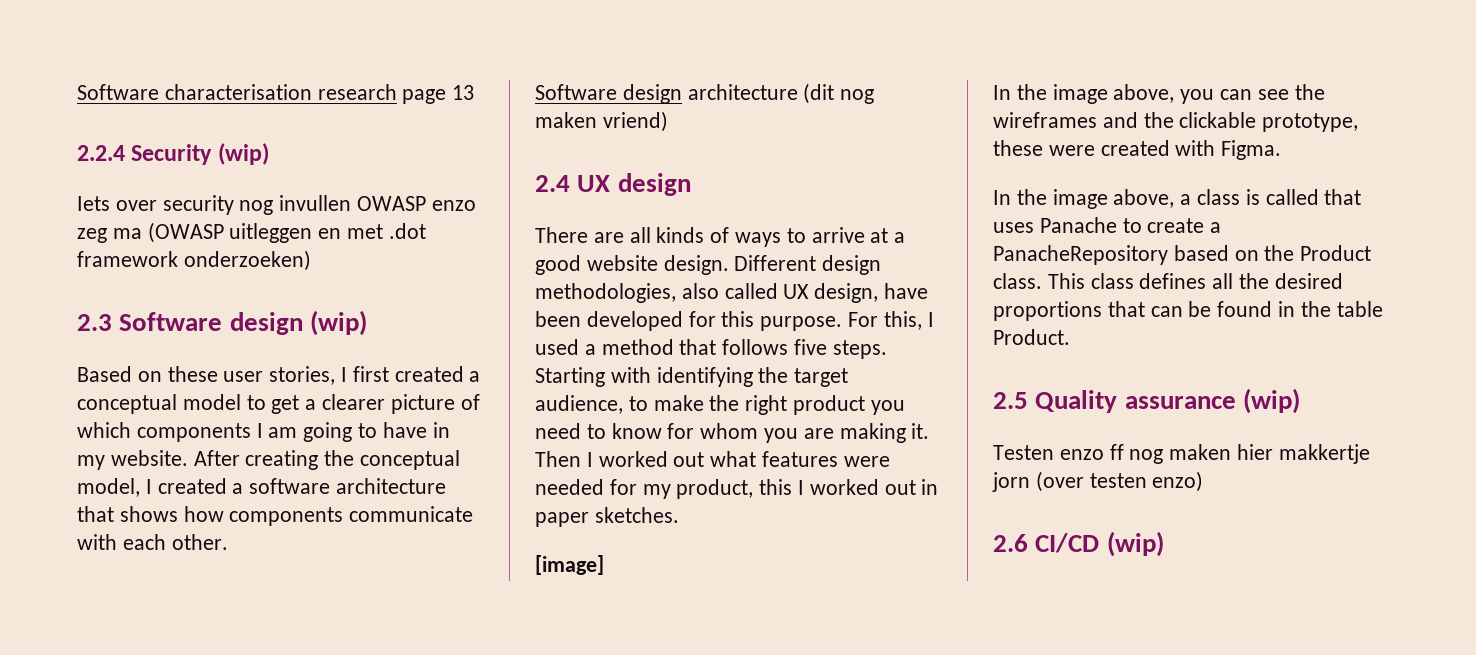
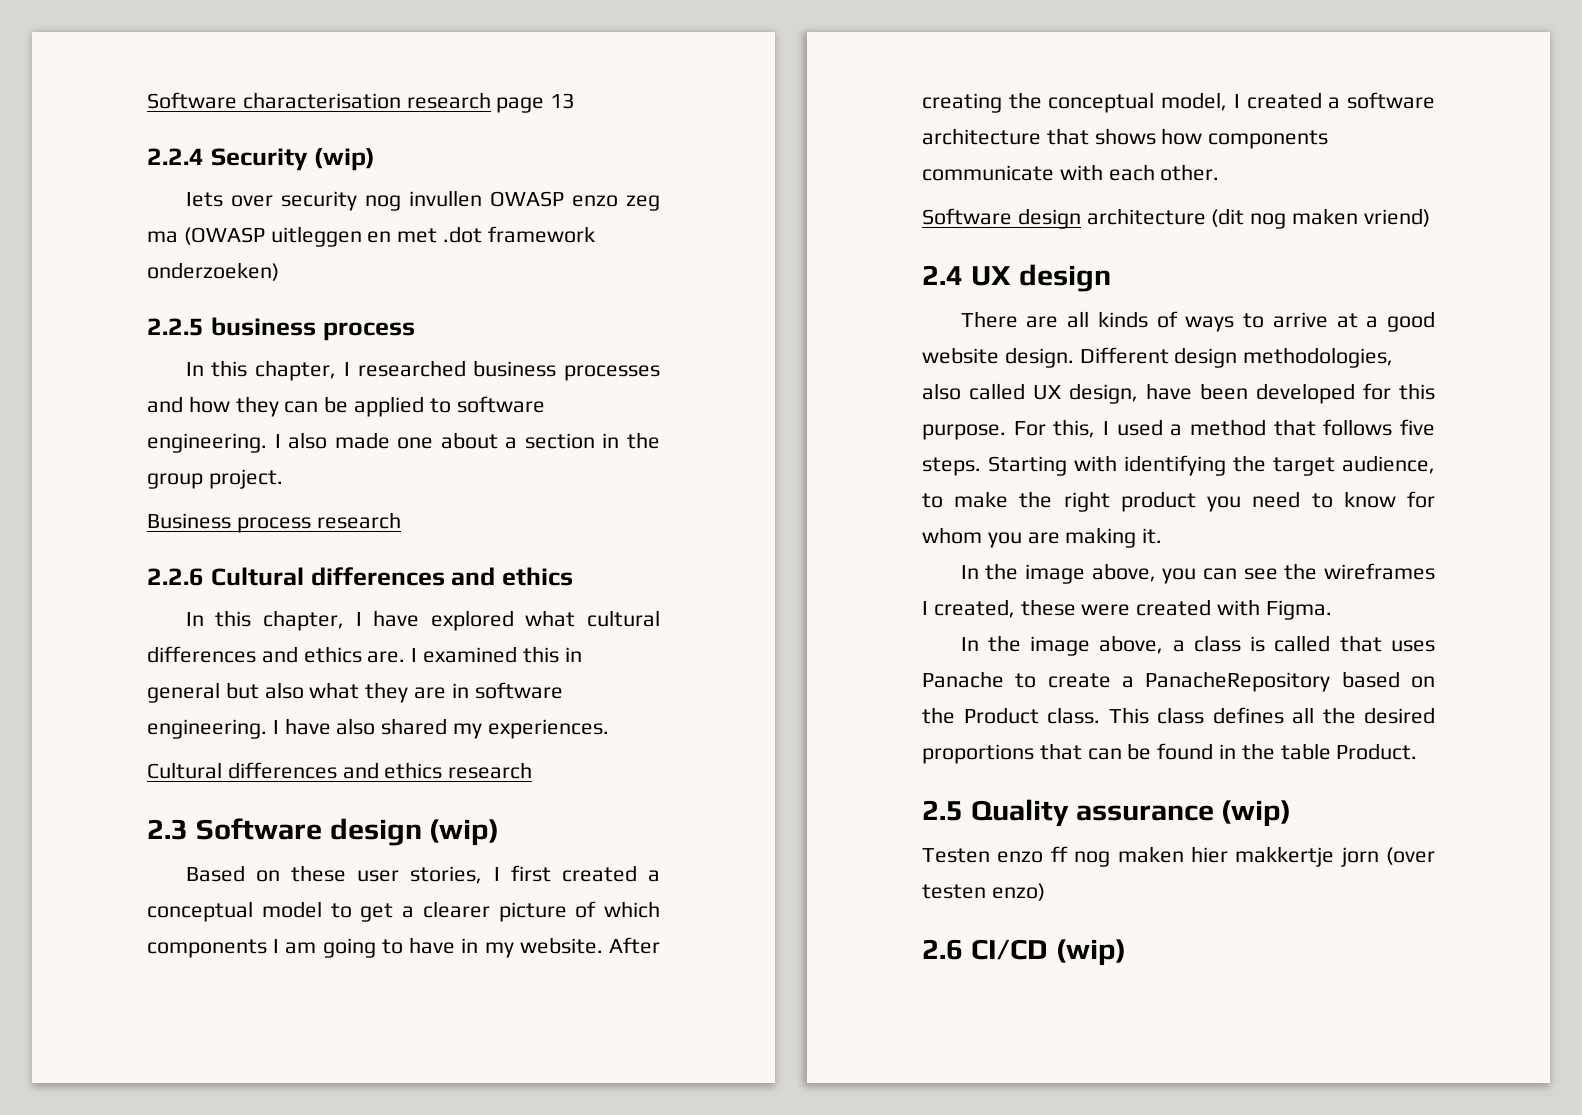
+ 2.2.5 business process
+ In this chapter, I researched business processes and how they can be applied to software engineering. I also made one about a section in the group project.
+ Business process research
+ 2.2.6 Cultural differences and ethics
+ In this chapter, I have explored what cultural differences and ethics are. I examined this in general but also what they are in software engineering. I have also shared my experiences.
+ Cultural differences and ethics research
- Then I worked out what features were needed for my product, this I worked out in paper sketches.
- [image]
- In the image above, you can see the wireframes and the clickable prototype, these were created with Figma.
+ In the image above, you can see the wireframes I created, these were created with Figma.

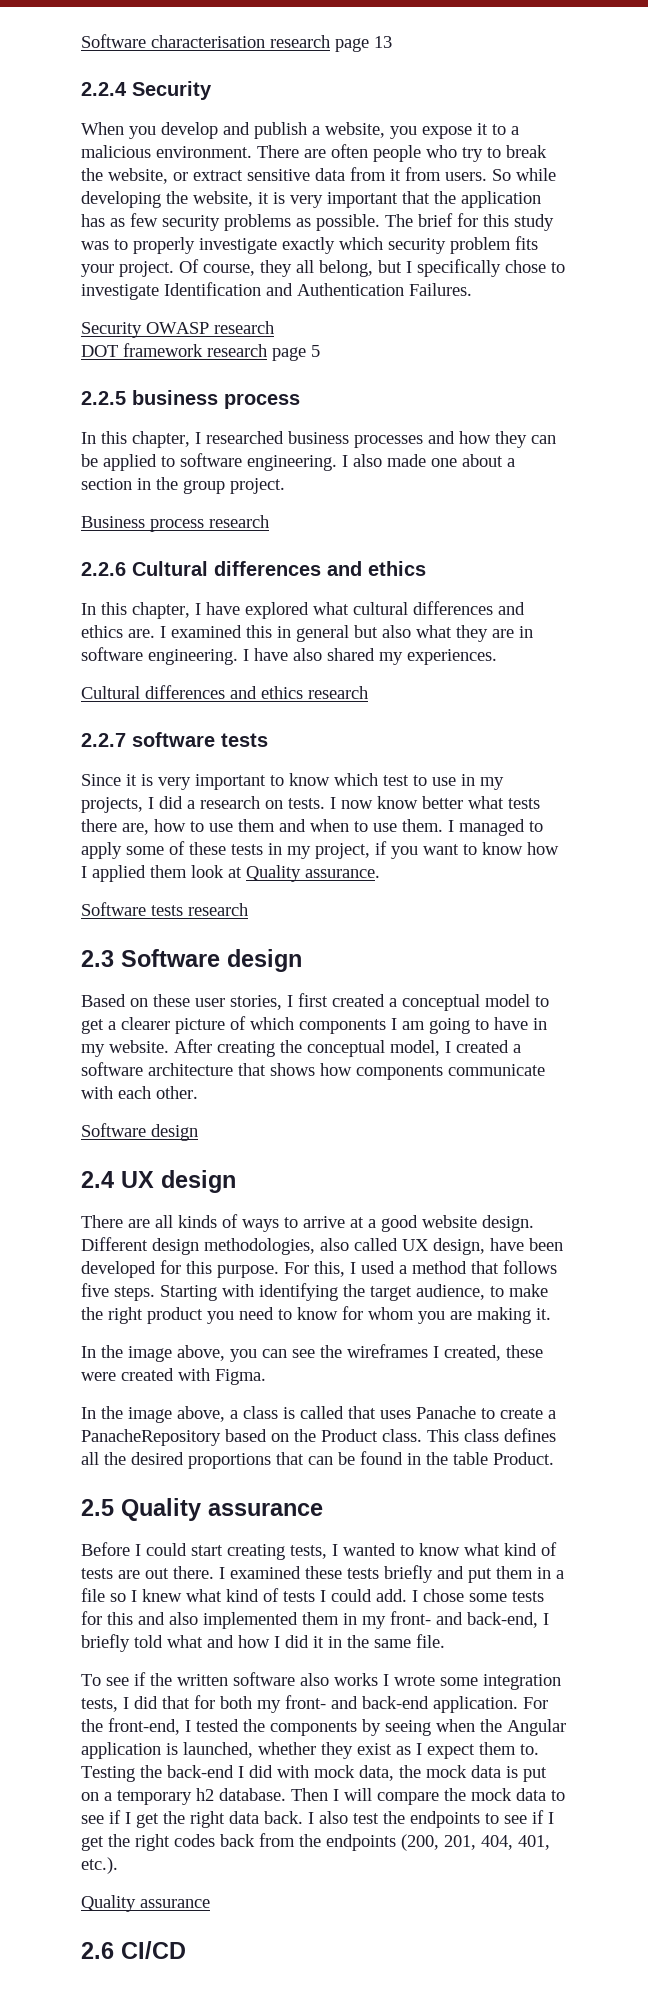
- 2.2.4 Security (wip)
- Iets over security nog invullen OWASP enzo zeg ma (OWASP uitleggen en met .dot framework onderzoeken)
+ 2.2.4 Security
+ When you develop and publish a website, you expose it to a malicious environment. There are often people who try to break the website, or extract sensitive data from it from users. So while developing the website, it is very important that the application has as few security problems as possible. The brief for this study was to properly investigate exactly which security problem fits your project. Of course, they all belong, but I specifically chose to investigate Identification and Authentication Failures.
+ Security OWASP research
+ DOT framework research page 5
+ 2.2.7 software tests
+ Since it is very important to know which test to use in my projects, I did a research on tests. I now know better what tests there are, how to use them and when to use them. I managed to apply some of these tests in my project, if you want to know how I applied them look at Quality assurance.
+ Software tests research
- 2.3 Software design (wip)
+ 2.3 Software design
  After creating the conceptual model, I created a software architecture that shows how components communicate with each other.
- Software design architecture (dit nog maken vriend)
+ Software design
- 2.5 Quality assurance (wip)
- Testen enzo ff nog maken hier makkertje jorn (over testen enzo)
+ 2.5 Quality assurance
+ Before I could start creating tests, I wanted to know what kind of tests are out there. I examined these tests briefly and put them in a file so I knew what kind of tests I could add. I chose some tests for this and also implemented them in my front- and back-end, I briefly told what and how I did it in the same file.
+ To see if the written software also works I wrote some integration tests, I did that for both my front- and back-end application. For the front-end, I tested the components by seeing when the Angular application is launched, whether they exist as I expect them to. Testing the back-end I did with mock data, the mock data is put on a temporary h2 database. Then I will compare the mock data to see if I get the right data back. I also test the endpoints to see if I get the right codes back from the endpoints (200, 201, 404, 401, etc.).
+ Quality assurance
- 2.6 CI/CD (wip)
+ 2.6 CI/CD

